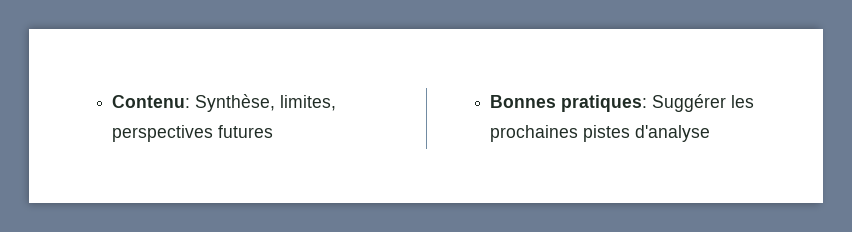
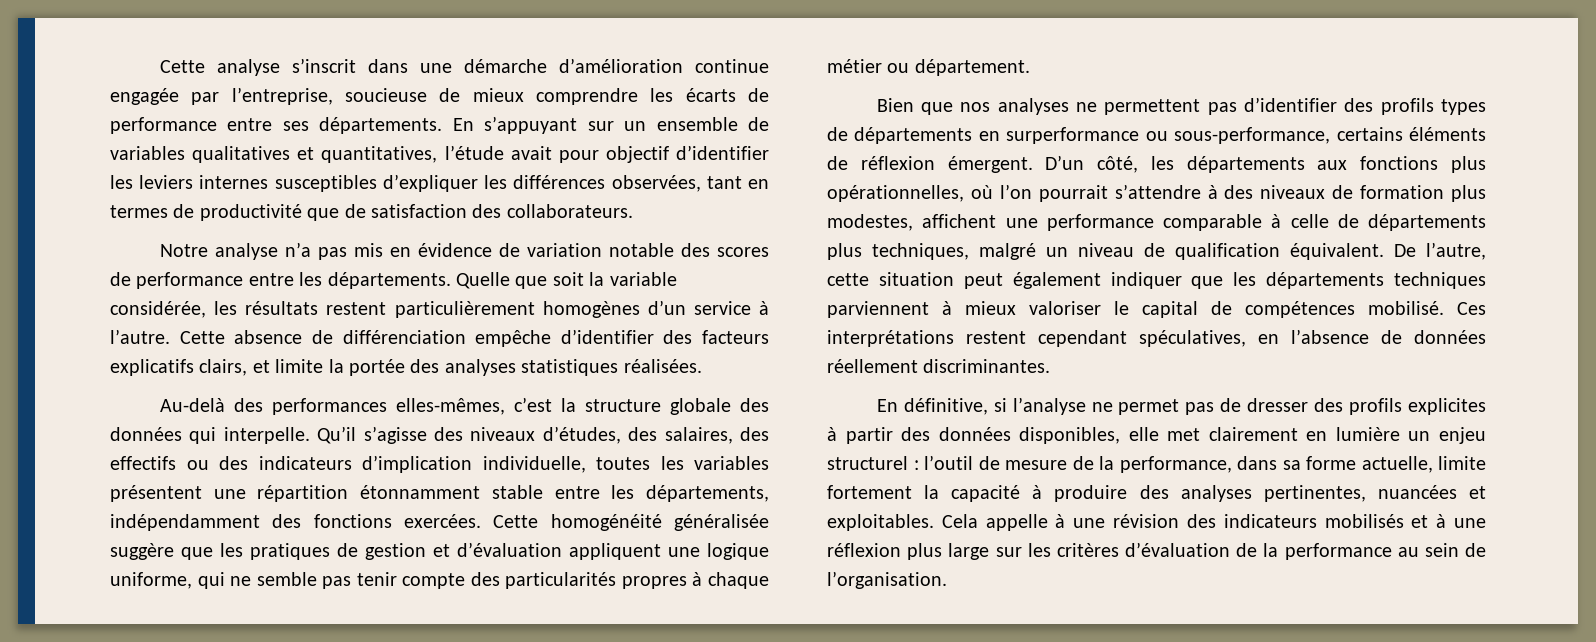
- Contenu: Synthèse, limites, perspectives futures
- Bonnes pratiques: Suggérer les prochaines pistes d'analyse
+ Cette analyse s’inscrit dans une démarche d’amélioration continue engagée par l’entreprise, soucieuse de mieux comprendre les écarts de performance entre ses départements. En s’appuyant sur un ensemble de variables qualitatives et quantitatives, l’étude avait pour objectif d’identifier les leviers internes susceptibles d’expliquer les différences observées, tant en termes de productivité que de satisfaction des collaborateurs.
+ Notre analyse n’a pas mis en évidence de variation notable des scores de performance entre les départements. Quelle que soit la variable considérée, les résultats restent particulièrement homogènes d’un service à l’autre. Cette absence de différenciation empêche d’identifier des facteurs explicatifs clairs, et limite la portée des analyses statistiques réalisées.
+ Au-delà des performances elles-mêmes, c’est la structure globale des données qui interpelle. Qu’il s’agisse des niveaux d’études, des salaires, des effectifs ou des indicateurs d’implication individuelle, toutes les variables présentent une répartition étonnamment stable entre les départements, indépendamment des fonctions exercées. Cette homogénéité généralisée suggère que les pratiques de gestion et d’évaluation appliquent une logique uniforme, qui ne semble pas tenir compte des particularités propres à chaque métier ou département.
+ Bien que nos analyses ne permettent pas d’identifier des profils types de départements en surperformance ou sous-performance, certains éléments de réflexion émergent. D’un côté, les départements aux fonctions plus opérationnelles, où l’on pourrait s’attendre à des niveaux de formation plus modestes, affichent une performance comparable à celle de départements plus techniques, malgré un niveau de qualification équivalent. De l’autre, cette situation peut également indiquer que les départements techniques parviennent à mieux valoriser le capital de compétences mobilisé. Ces interprétations restent cependant spéculatives, en l’absence de données réellement discriminantes.
+ En définitive, si l’analyse ne permet pas de dresser des profils explicites à partir des données disponibles, elle met clairement en lumière un enjeu structurel : l’outil de mesure de la performance, dans sa forme actuelle, limite fortement la capacité à produire des analyses pertinentes, nuancées et exploitables. Cela appelle à une révision des indicateurs mobilisés et à une réflexion plus large sur les critères d’évaluation de la performance au sein de l’organisation.

